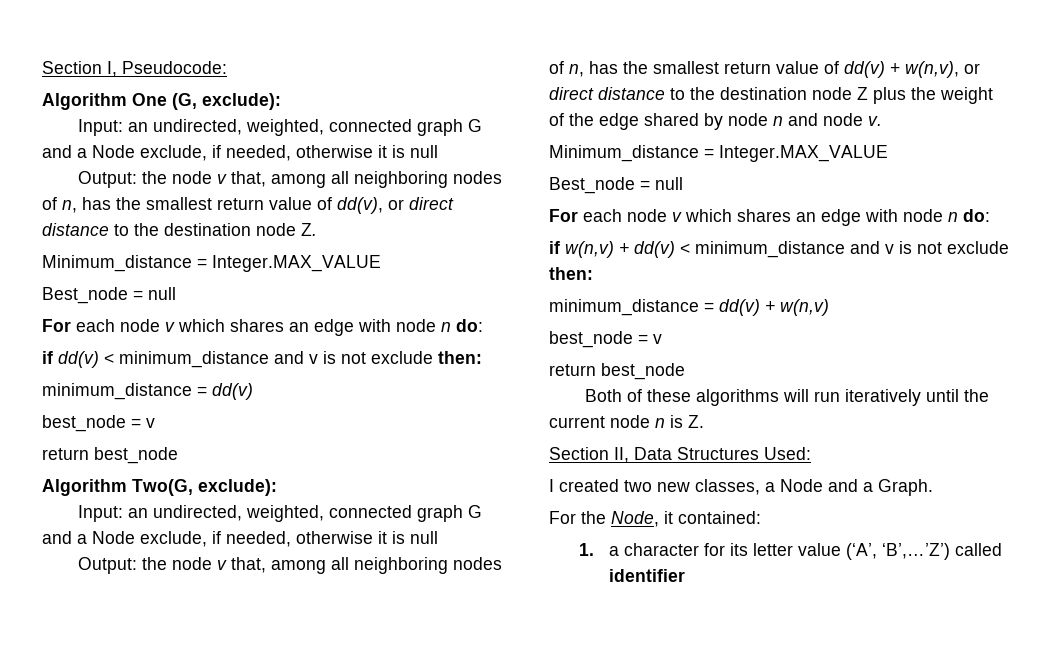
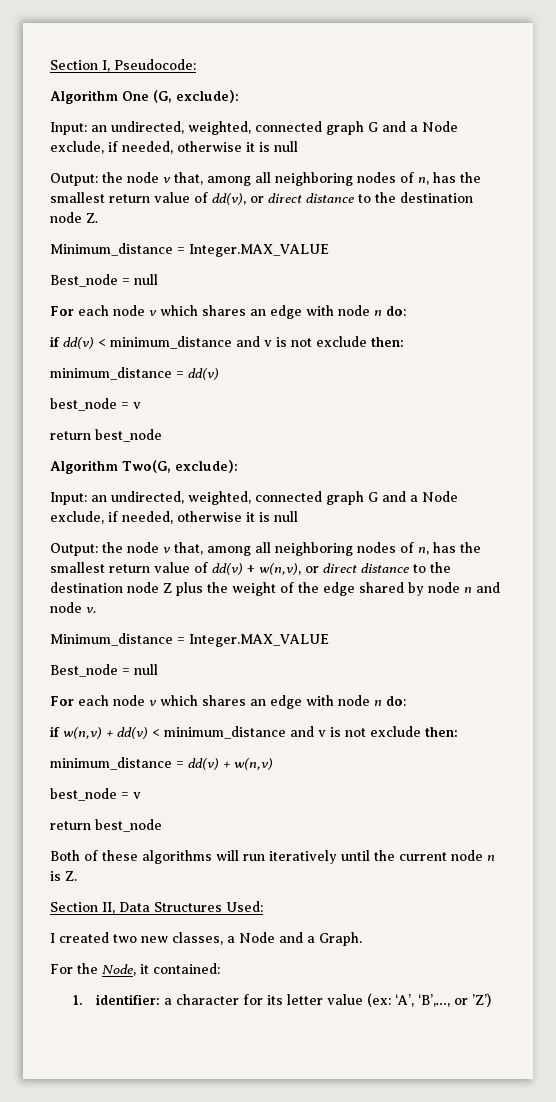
- 1. a character for its letter value (‘A’, ‘B’,…’Z’) called identifier
+ 1. identifier: a character for its letter value (ex: ‘A’, ‘B’,…, or ’Z’)

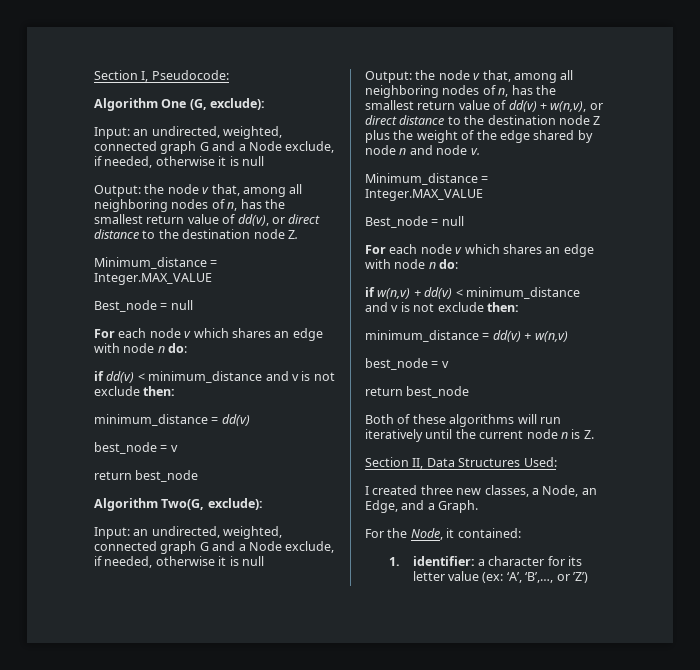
- I created two new classes, a Node and a Graph.
+ I created three new classes, a Node, an Edge, and a Graph.

